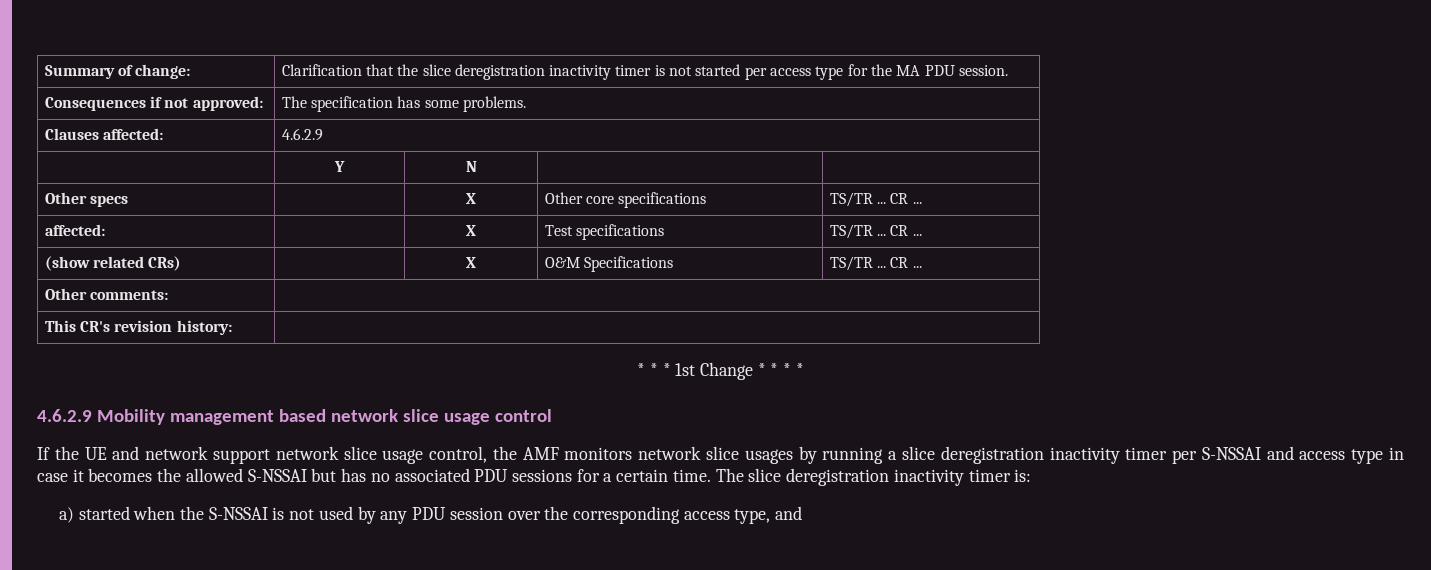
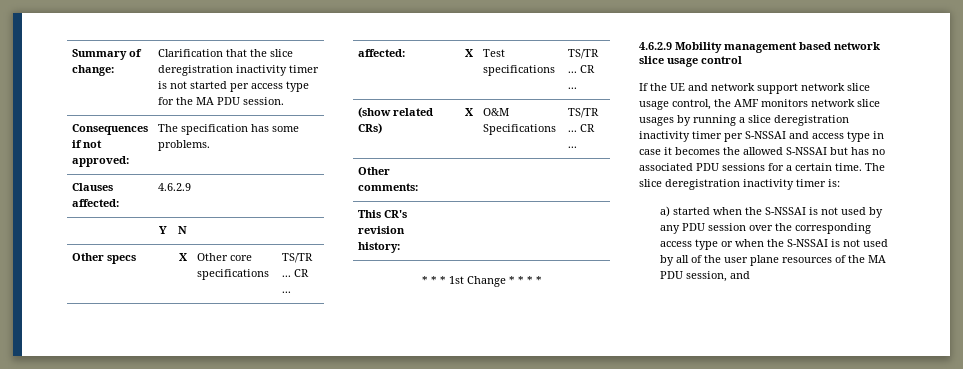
- a) started when the S-NSSAI is not used by any PDU session over the corresponding access type, and
+ a) started when the S-NSSAI is not used by any PDU session over the corresponding access type or when the S-NSSAI is not used by all of the user plane resources of the MA PDU session, and

